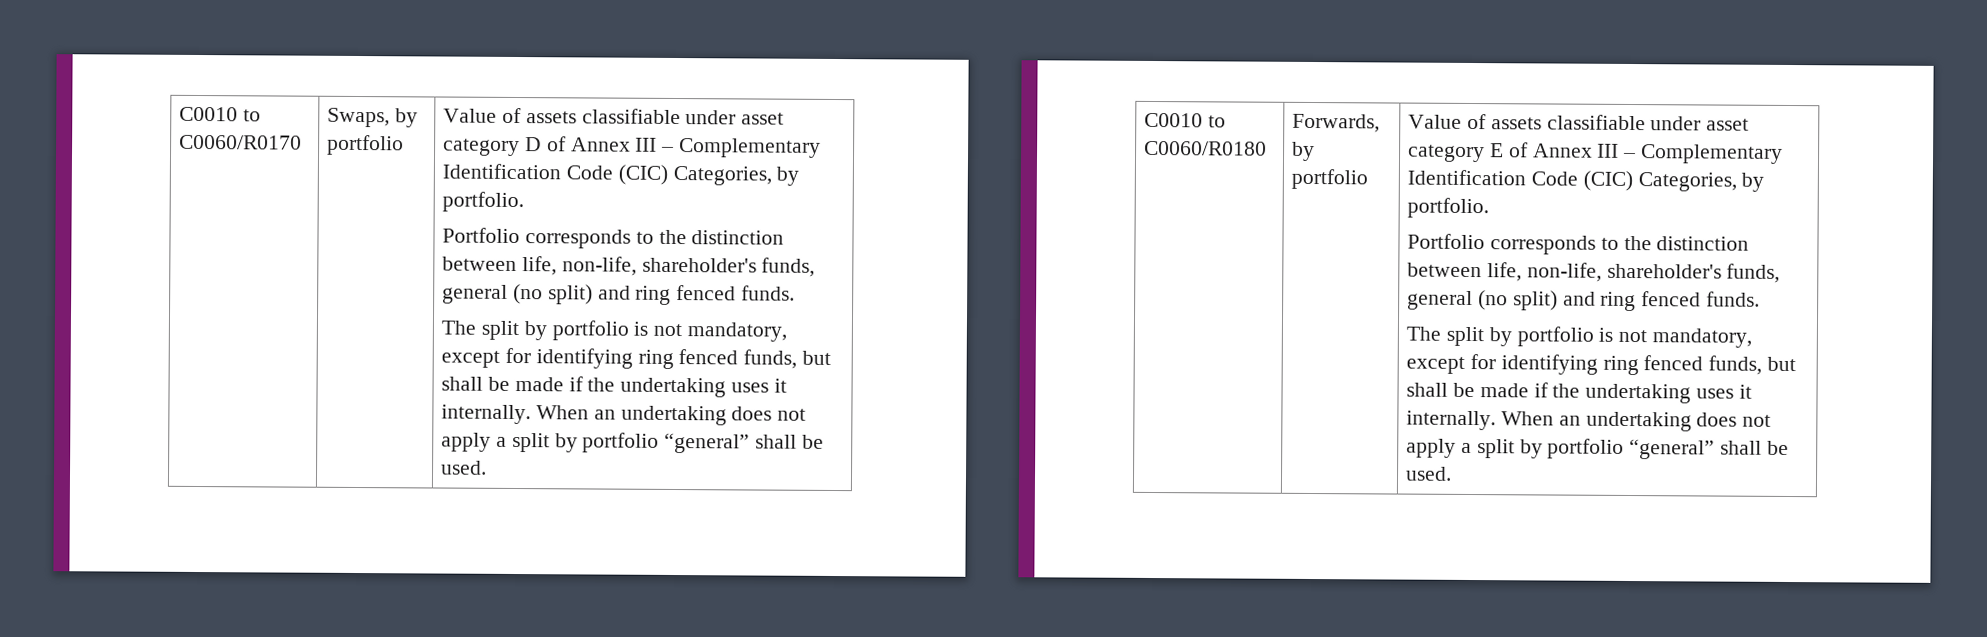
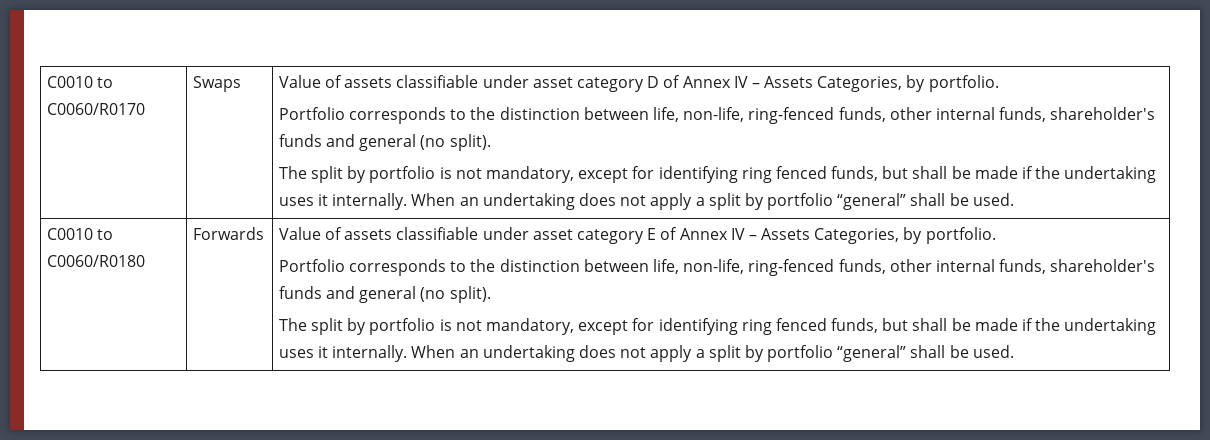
- Swaps, by portfolio
+ Swaps
- Value of assets classifiable under asset category D of Annex III – Complementary Identification Code (CIC) Categories, by portfolio.
- Portfolio corresponds to the distinction between life, non-life, shareholder's funds, general (no split) and ring fenced funds.
+ Value of assets classifiable under asset category D of Annex IV – Assets Categories, by portfolio.
+ Portfolio corresponds to the distinction between life, non-life, ring-fenced funds, other internal funds, shareholder's funds and general (no split).
- Forwards, by portfolio
+ Forwards
- Value of assets classifiable under asset category E of Annex III – Complementary Identification Code (CIC) Categories, by portfolio.
- Portfolio corresponds to the distinction between life, non-life, shareholder's funds, general (no split) and ring fenced funds.
+ Value of assets classifiable under asset category E of Annex IV – Assets Categories, by portfolio.
+ Portfolio corresponds to the distinction between life, non-life, ring-fenced funds, other internal funds, shareholder's funds and general (no split).

